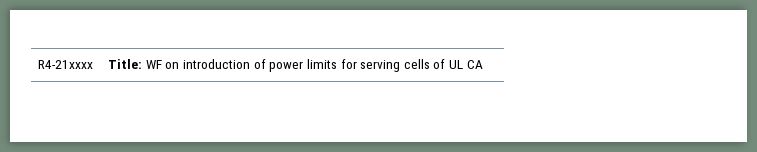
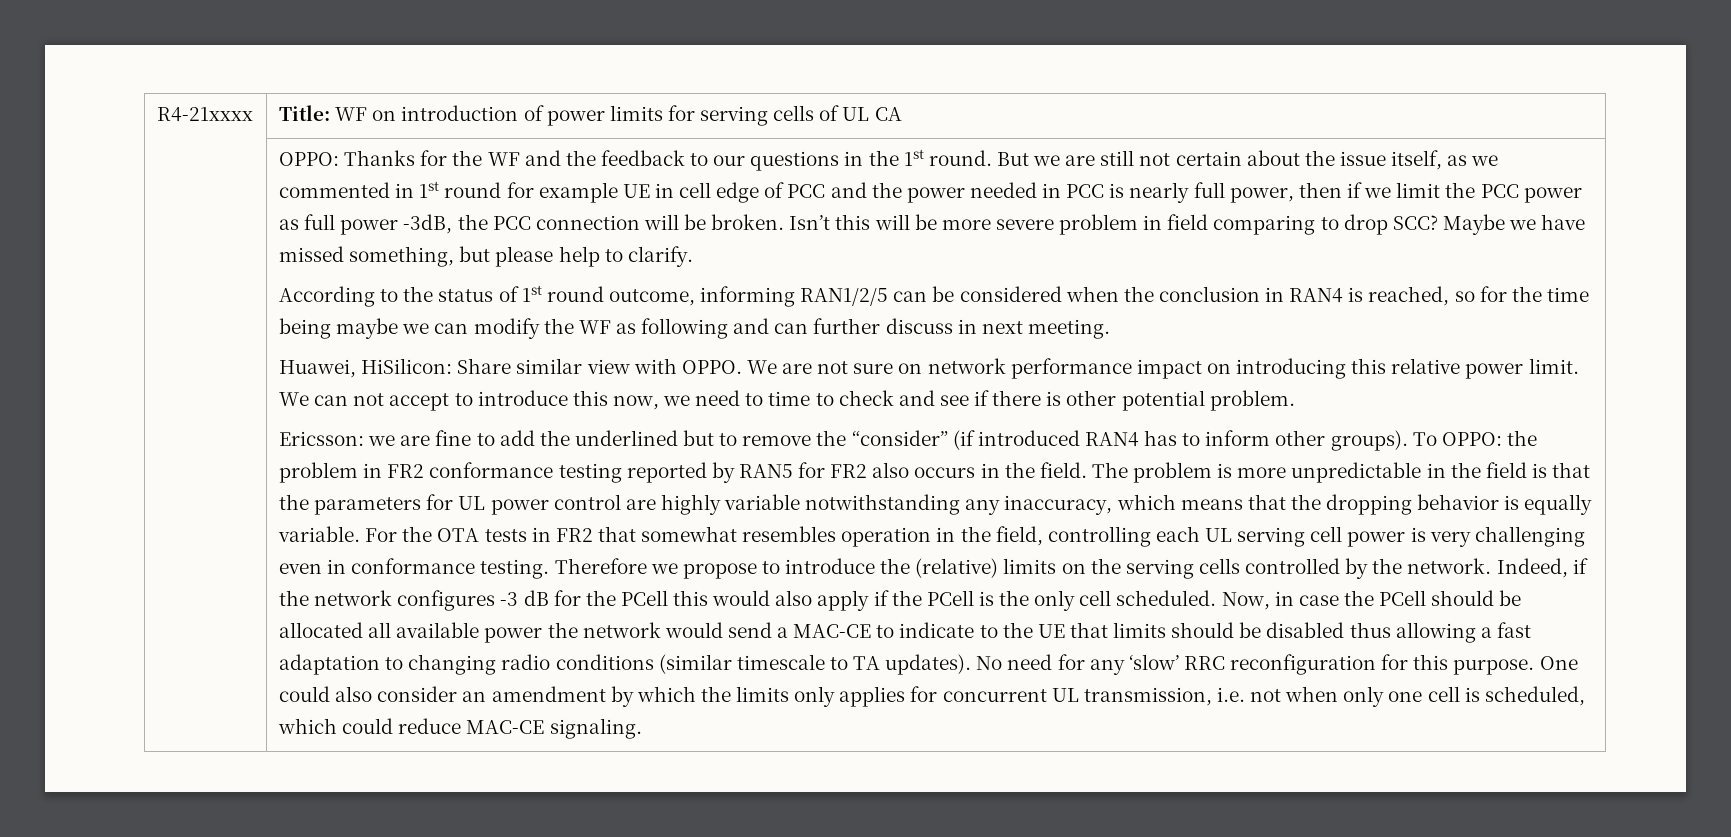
+ OPPO: Thanks for the WF and the feedback to our questions in the 1st round. But we are still not certain about the issue itself, as we commented in 1st round for example UE in cell edge of PCC and the power needed in PCC is nearly full power, then if we limit the PCC power as full power -3dB, the PCC connection will be broken. Isn’t this will be more severe problem in field comparing to drop SCC? Maybe we have missed something, but please help to clarify.
+ According to the status of 1st round outcome, informing RAN1/2/5 can be considered when the conclusion in RAN4 is reached, so for the time being maybe we can modify the WF as following and can further discuss in next meeting.
+ Huawei, HiSilicon: Share similar view with OPPO. We are not sure on network performance impact on introducing this relative power limit. We can not accept to introduce this now, we need to time to check and see if there is other potential problem.
+ Ericsson: we are fine to add the underlined but to remove the “consider” (if introduced RAN4 has to inform other groups). To OPPO: the problem in FR2 conformance testing reported by RAN5 for FR2 also occurs in the field. The problem is more unpredictable in the field is that the parameters for UL power control are highly variable notwithstanding any inaccuracy, which means that the dropping behavior is equally variable. For the OTA tests in FR2 that somewhat resembles operation in the field, controlling each UL serving cell power is very challenging even in conformance testing. Therefore we propose to introduce the (relative) limits on the serving cells controlled by the network. Indeed, if the network configures -3 dB for the PCell this would also apply if the PCell is the only cell scheduled. Now, in case the PCell should be allocated all available power the network would send a MAC-CE to indicate to the UE that limits should be disabled thus allowing a fast adaptation to changing radio conditions (similar timescale to TA updates). No need for any ‘slow’ RRC reconfiguration for this purpose. One could also consider an amendment by which the limits only applies for concurrent UL transmission, i.e. not when only one cell is scheduled, which could reduce MAC-CE signaling.

